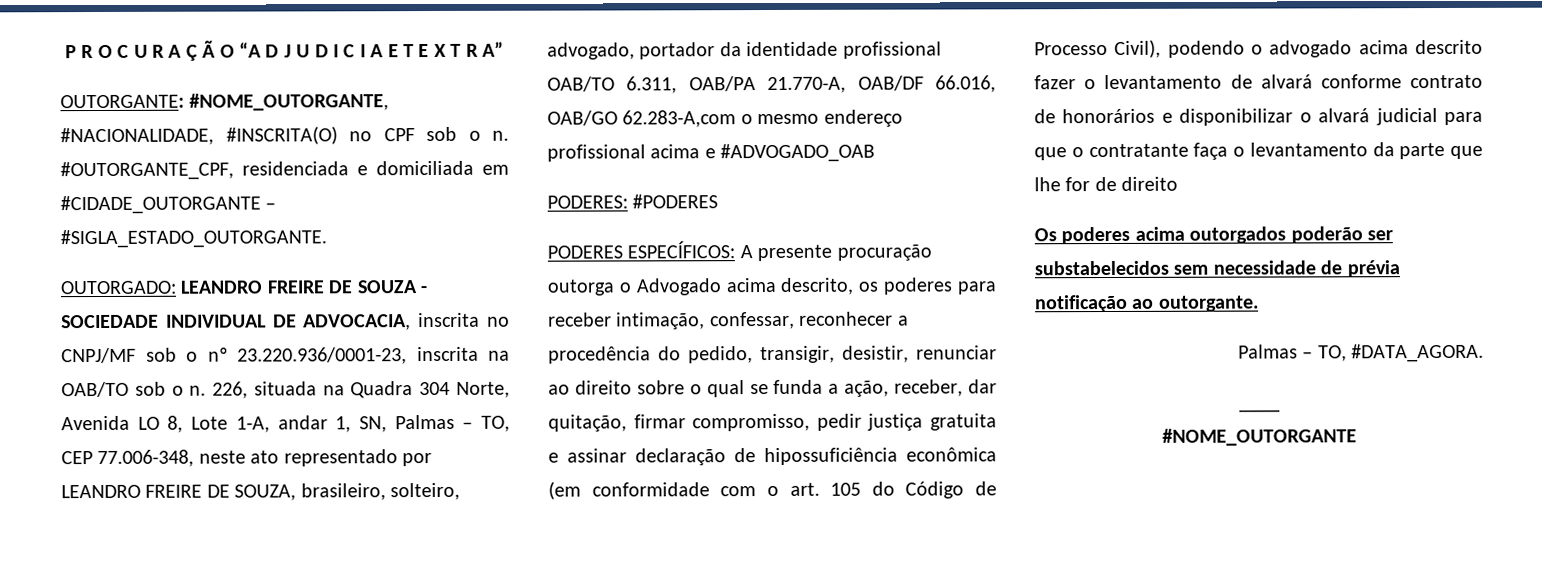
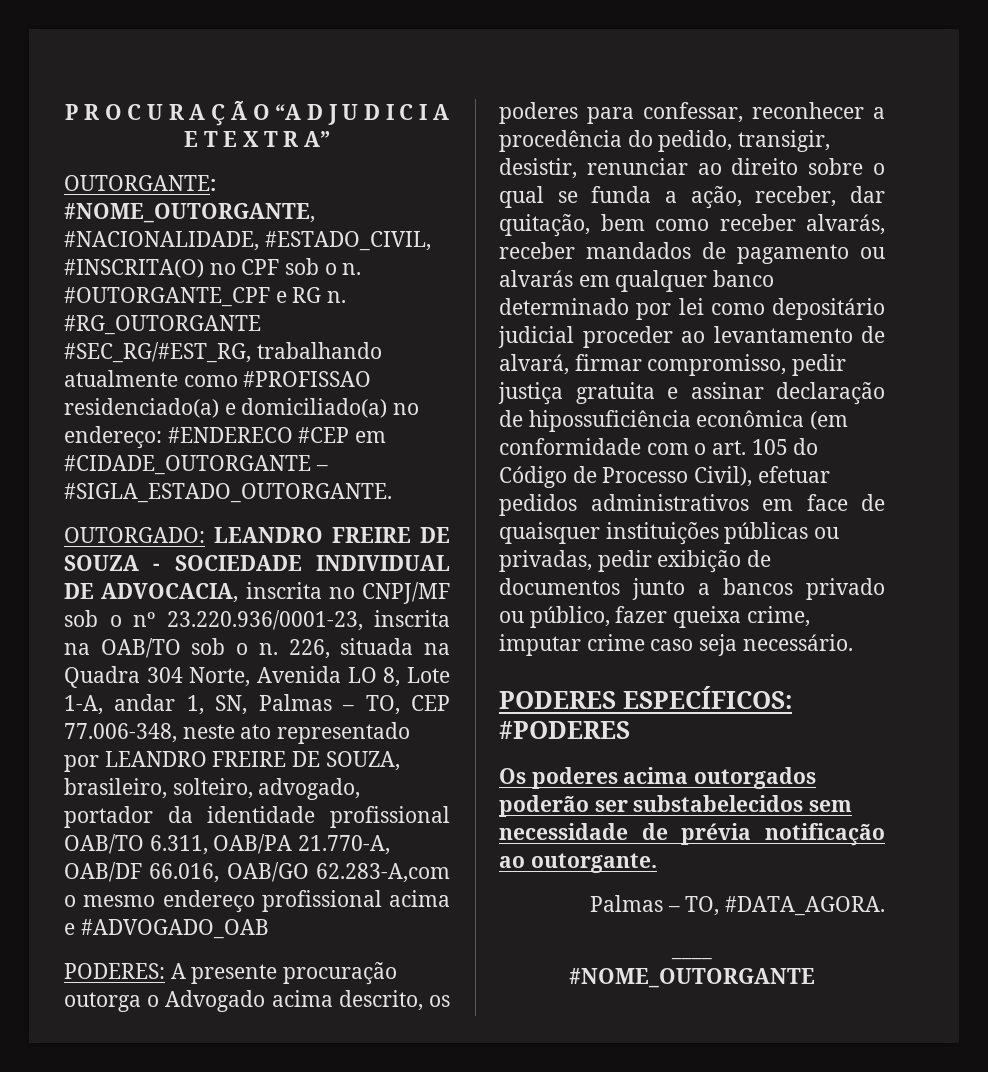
- OUTORGANTE: #NOME_OUTORGANTE, #NACIONALIDADE, #INSCRITA(O) no CPF sob o n.
+ OUTORGANTE: #NOME_OUTORGANTE, #NACIONALIDADE, #ESTADO_CIVIL, #INSCRITA(O) no CPF sob o n.
- #OUTORGANTE_CPF, residenciada e domiciliada em #CIDADE_OUTORGANTE – #SIGLA_ESTADO_OUTORGANTE.
+ #OUTORGANTE_CPF e RG n. #RG_OUTORGANTE #SEC_RG/#EST_RG, trabalhando atualmente como #PROFISSAO residenciado(a) e domiciliado(a) no endereço: #ENDERECO #CEP em #CIDADE_OUTORGANTE – #SIGLA_ESTADO_OUTORGANTE.
- PODERES: #PODERES
- PODERES ESPECÍFICOS: A presente procuração outorga o Advogado acima descrito, os poderes para receber intimação, confessar, reconhecer a procedência do pedido, transigir, desistir, renunciar ao direito sobre o qual se funda a ação, receber, dar quitação, firmar compromisso, pedir justiça gratuita e assinar declaração de hipossuficiência econômica (em conformidade com o art. 105 do Código de Processo Civil), podendo o advogado acima descrito fazer o levantamento de alvará conforme contrato de honorários e disponibilizar o alvará judicial para que o contratante faça o levantamento da parte que lhe for de direito
+ PODERES: A presente procuração outorga o Advogado acima descrito, os poderes para confessar, reconhecer a procedência do pedido, transigir, desistir, renunciar ao direito sobre o qual se funda a ação, receber, dar quitação, bem como receber alvarás, receber mandados de pagamento ou alvarás em qualquer banco determinado por lei como depositário judicial proceder ao levantamento de alvará, firmar compromisso, pedir justiça gratuita e assinar declaração de hipossuficiência econômica (em conformidade com o art. 105 do Código de Processo Civil), efetuar pedidos administrativos em face de quaisquer instituições públicas ou privadas, pedir exibição de documentos junto a bancos privado ou público, fazer queixa crime, imputar crime caso seja necessário.
+ PODERES ESPECÍFICOS: #PODERES

